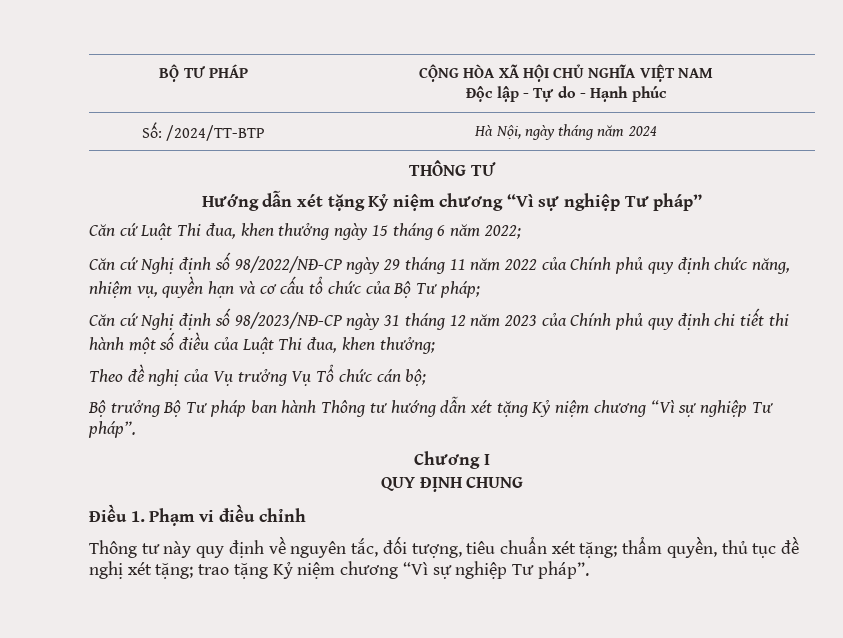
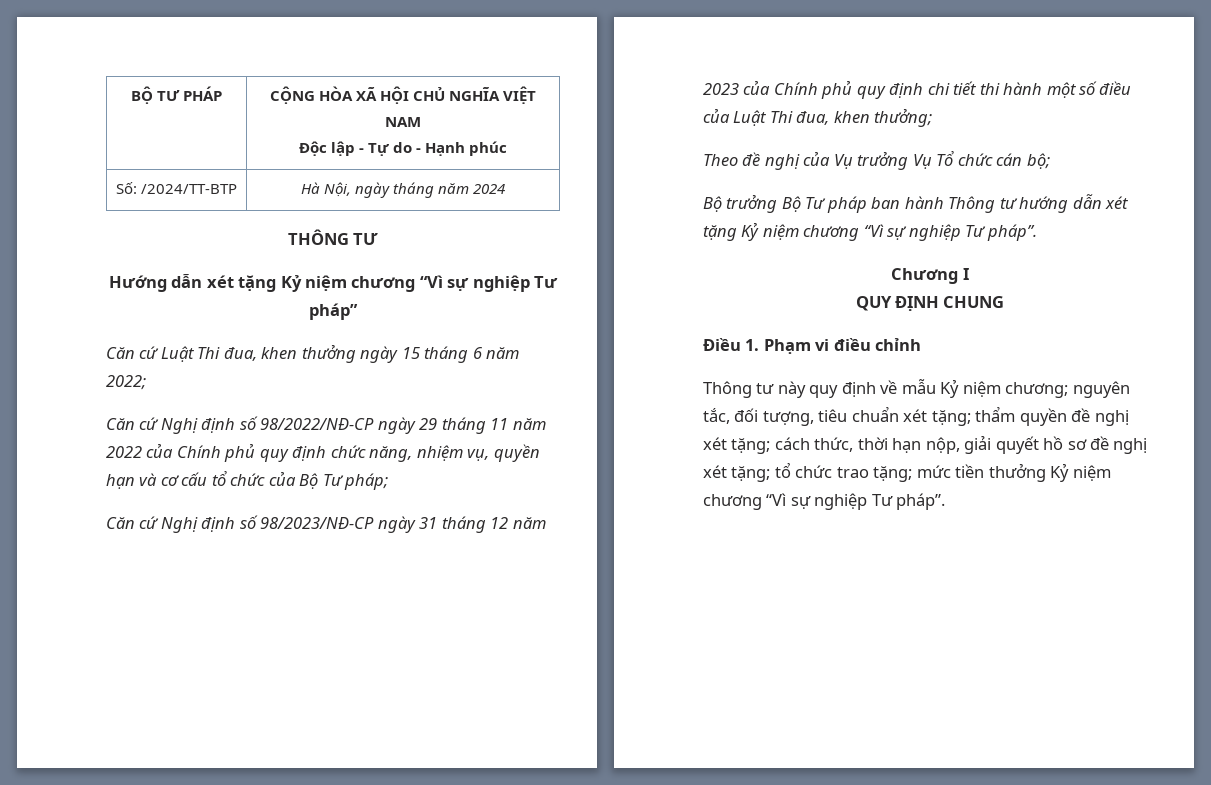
- Thông tư này quy định về nguyên tắc, đối tượng, tiêu chuẩn xét tặng; thẩm quyền, thủ tục đề nghị xét tặng; trao tặng Kỷ niệm chương “Vì sự nghiệp Tư pháp”.
+ Thông tư này quy định về mẫu Kỷ niệm chương; nguyên tắc, đối tượng, tiêu chuẩn xét tặng; thẩm quyền đề nghị xét tặng; cách thức, thời hạn nộp, giải quyết hồ sơ đề nghị xét tặng; tổ chức trao tặng; mức tiền thưởng Kỷ niệm chương “Vì sự nghiệp Tư pháp”.

